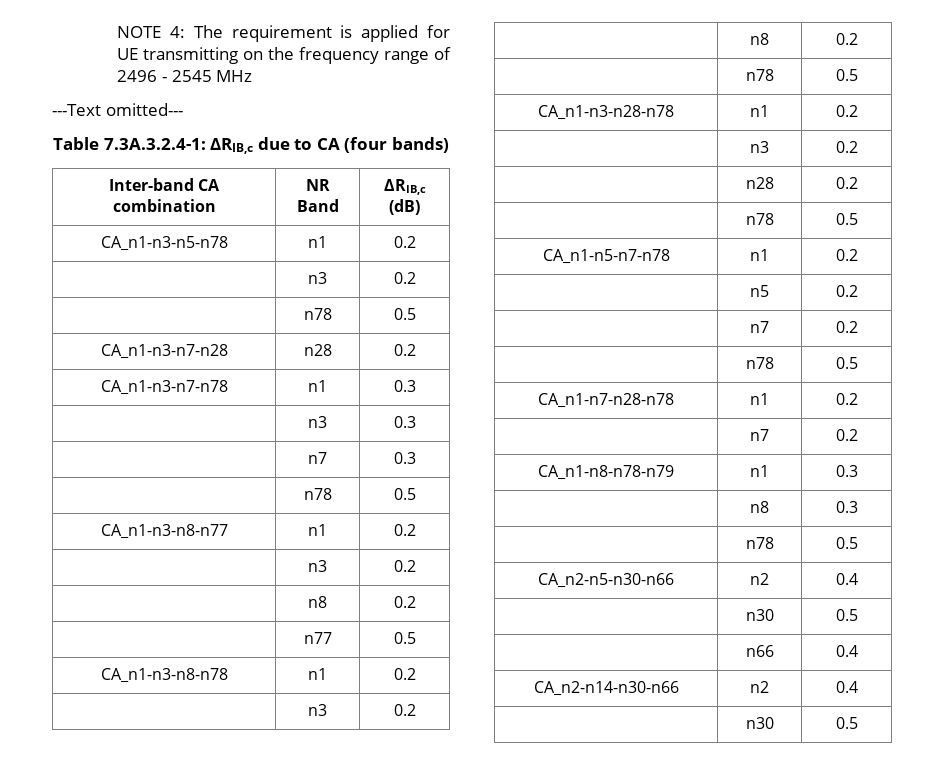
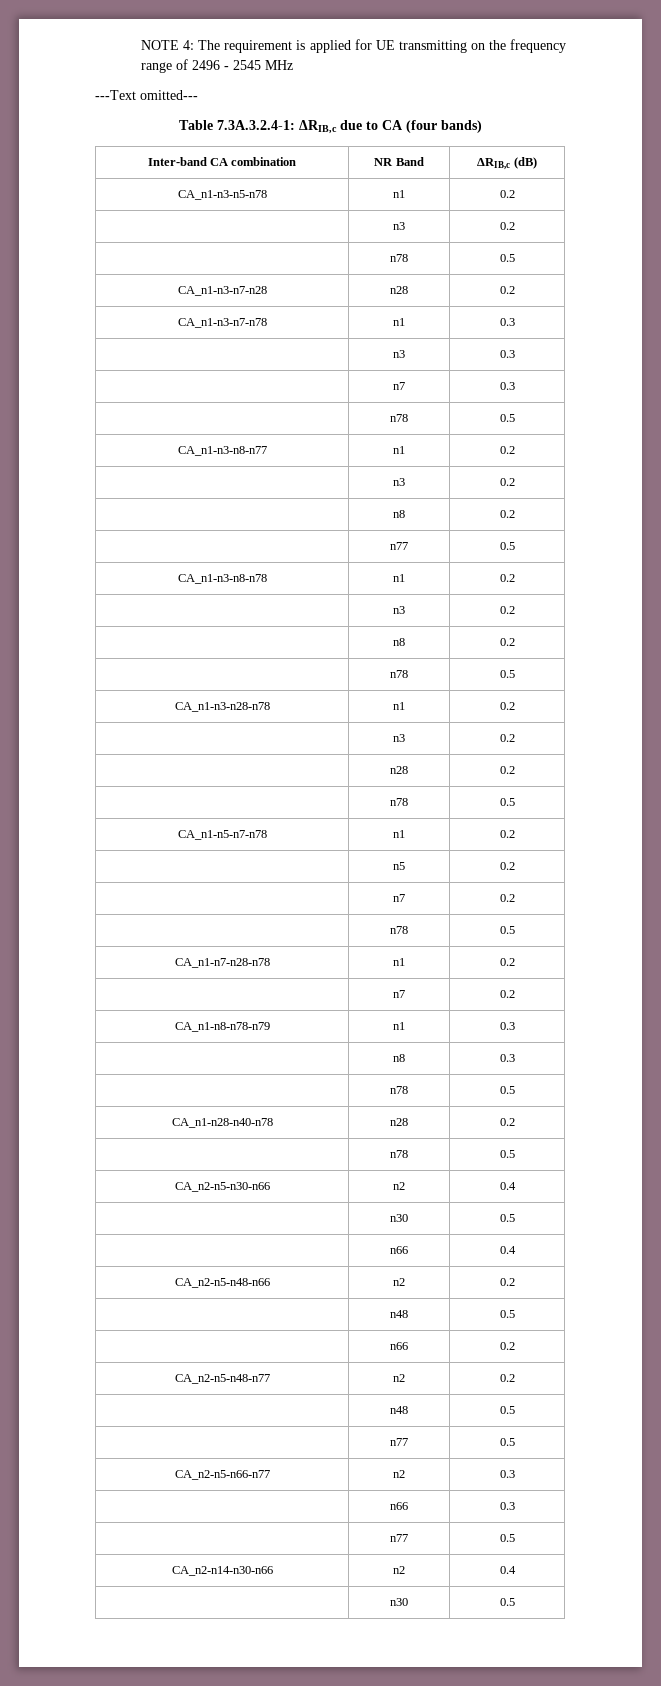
+ CA_n1-n28-n40-n78 | n28 | 0.2
+ | n78 | 0.5
+ CA_n2-n5-n48-n66 | n2 | 0.2
+ | n48 | 0.5
+ | n66 | 0.2
+ CA_n2-n5-n48-n77 | n2 | 0.2
+ | n48 | 0.5
+ | n77 | 0.5
+ CA_n2-n5-n66-n77 | n2 | 0.3
+ | n66 | 0.3
+ | n77 | 0.5

